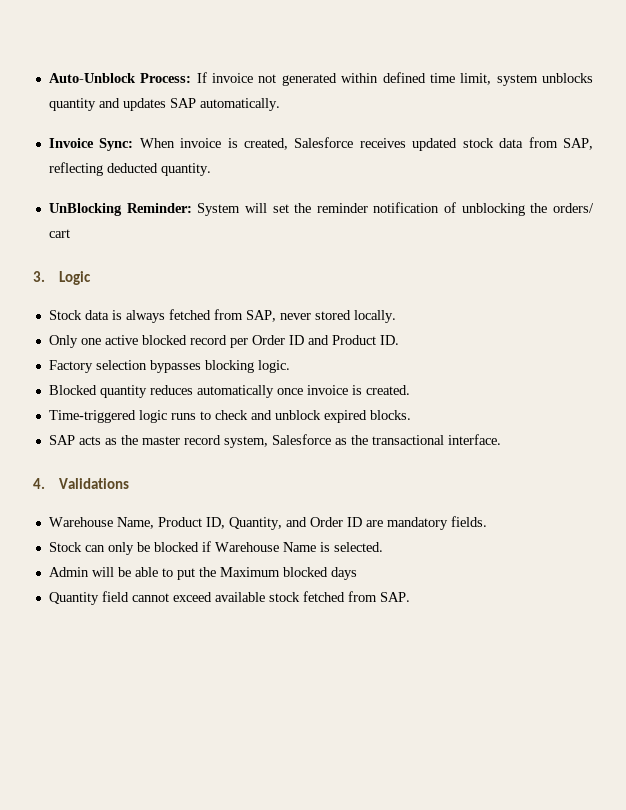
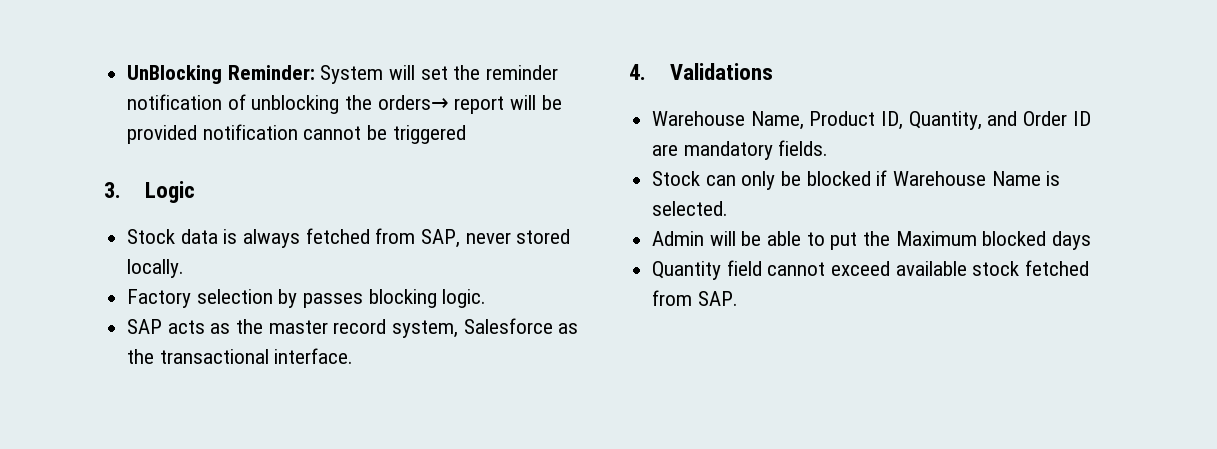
- Auto-Unblock Process: If invoice not generated within defined time limit, system unblocks quantity and updates SAP automatically.
- Invoice Sync: When invoice is created, Salesforce receives updated stock data from SAP, reflecting deducted quantity.
- UnBlocking Reminder: System will set the reminder notification of unblocking the orders/ cart
+ UnBlocking Reminder: System will set the reminder notification of unblocking the orders→ report will be provided notification cannot be triggered
- Only one active blocked record per Order ID and Product ID.
- Factory selection bypasses blocking logic.
+ Factory selection by passes blocking logic.
- Blocked quantity reduces automatically once invoice is created.
- Time-triggered logic runs to check and unblock expired blocks.

